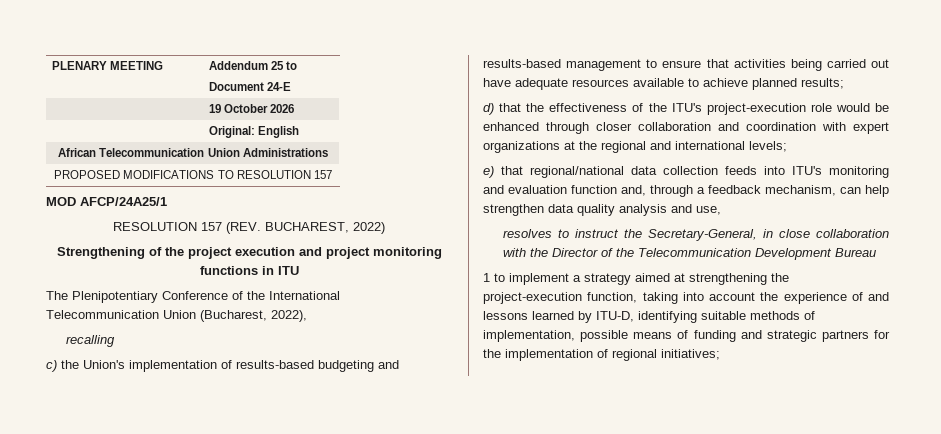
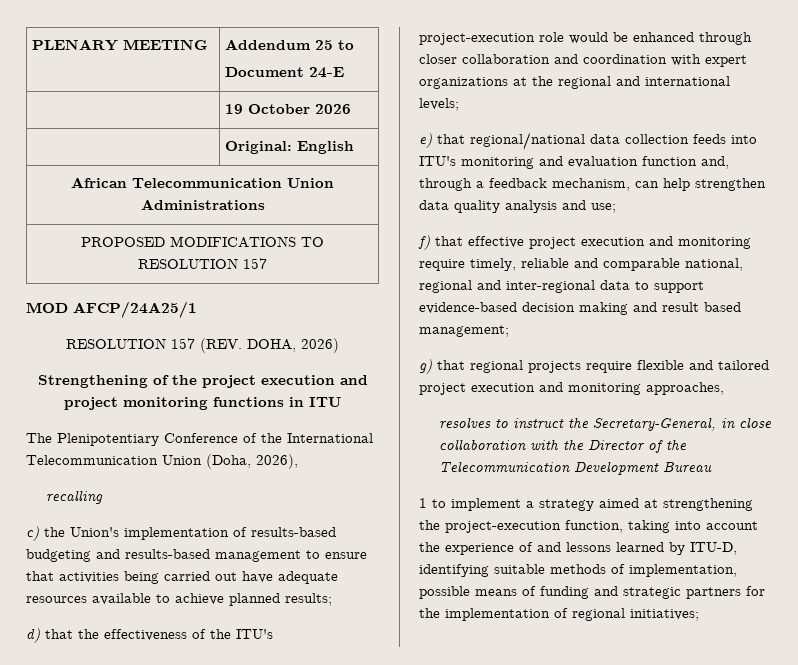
- RESOLUTION 157 (REV. BUCHAREST, 2022)
+ RESOLUTION 157 (REV. DOHA, 2026)
- The Plenipotentiary Conference of the International Telecommunication Union (Bucharest, 2022),
+ The Plenipotentiary Conference of the International Telecommunication Union (Doha, 2026),
- e) that regional/national data collection feeds into ITU's monitoring and evaluation function and, through a feedback mechanism, can help strengthen data quality analysis and use,
+ e) that regional/national data collection feeds into ITU's monitoring and evaluation function and, through a feedback mechanism, can help strengthen data quality analysis and use;
+ f) that effective project execution and monitoring require timely, reliable and comparable national, regional and inter-regional data to support evidence-based decision making and result based management;
+ g) that regional projects require flexible and tailored project execution and monitoring approaches,

